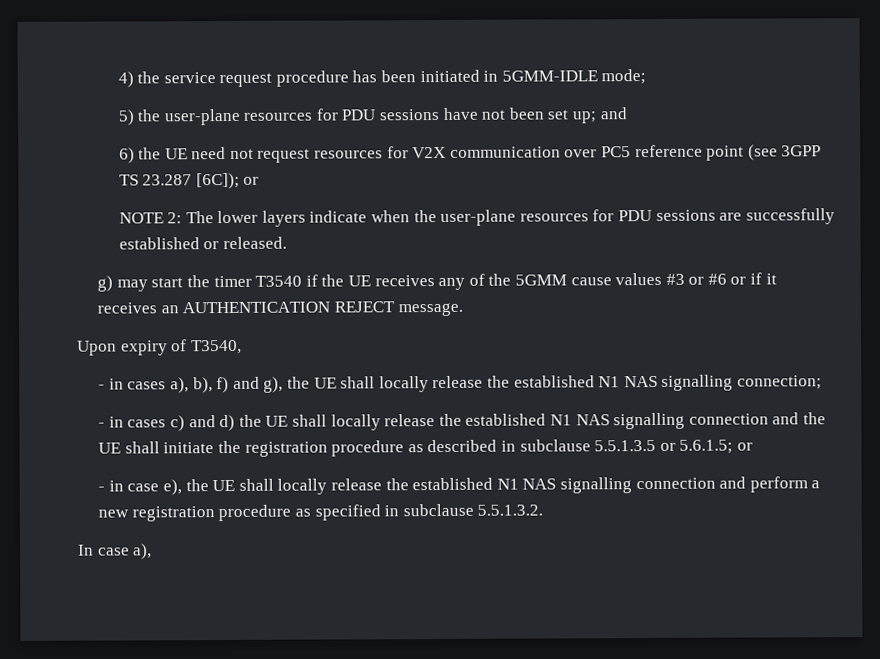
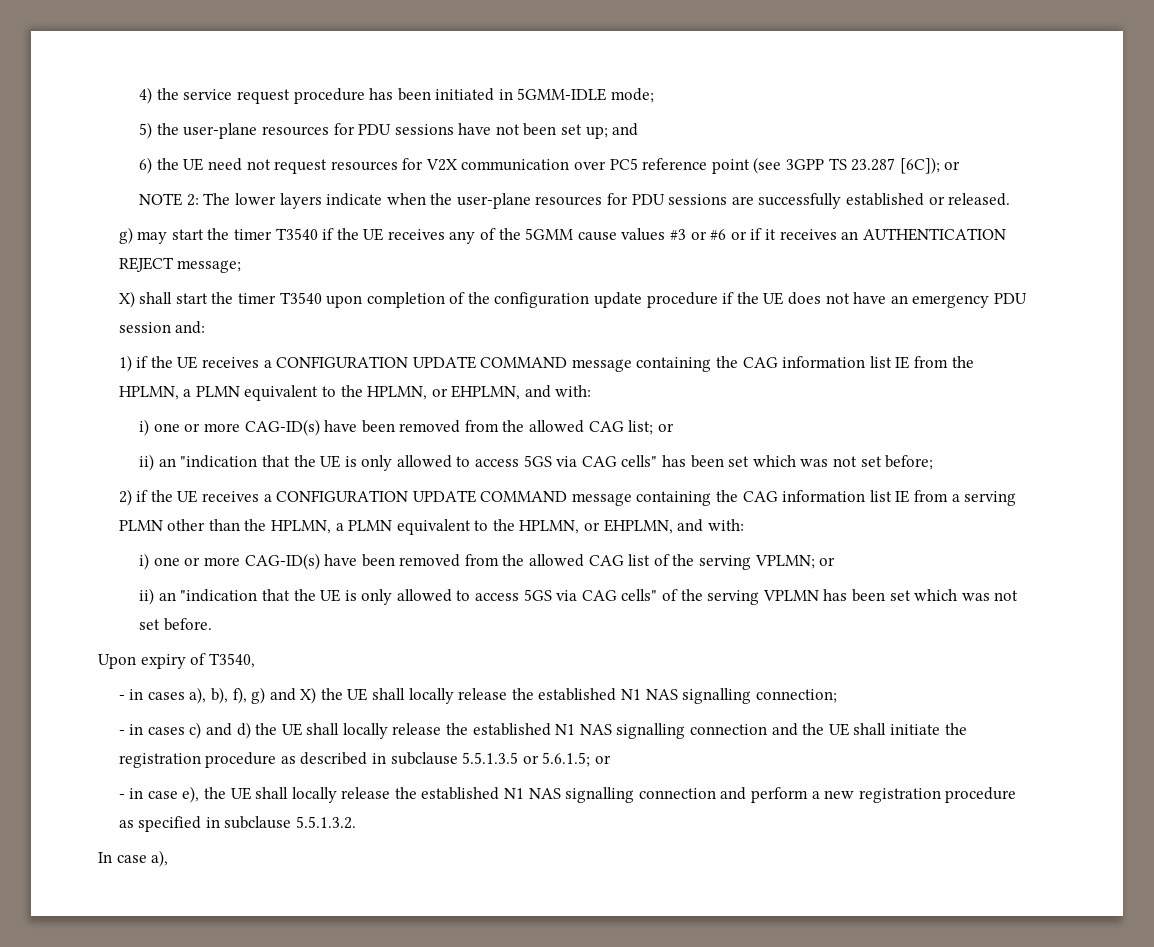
- g) may start the timer T3540 if the UE receives any of the 5GMM cause values #3 or #6 or if it receives an AUTHENTICATION REJECT message.
+ g) may start the timer T3540 if the UE receives any of the 5GMM cause values #3 or #6 or if it receives an AUTHENTICATION REJECT message;
+ X) shall start the timer T3540 upon completion of the configuration update procedure if the UE does not have an emergency PDU session and:
+ 1) if the UE receives a CONFIGURATION UPDATE COMMAND message containing the CAG information list IE from the HPLMN, a PLMN equivalent to the HPLMN, or EHPLMN, and with:
+ i) one or more CAG-ID(s) have been removed from the allowed CAG list; or
+ ii) an "indication that the UE is only allowed to access 5GS via CAG cells" has been set which was not set before;
+ 2) if the UE receives a CONFIGURATION UPDATE COMMAND message containing the CAG information list IE from a serving PLMN other than the HPLMN, a PLMN equivalent to the HPLMN, or EHPLMN, and with:
+ i) one or more CAG-ID(s) have been removed from the allowed CAG list of the serving VPLMN; or
+ ii) an "indication that the UE is only allowed to access 5GS via CAG cells" of the serving VPLMN has been set which was not set before.
- - in cases a), b), f) and g), the UE shall locally release the established N1 NAS signalling connection;
+ - in cases a), b), f), g) and X) the UE shall locally release the established N1 NAS signalling connection;

